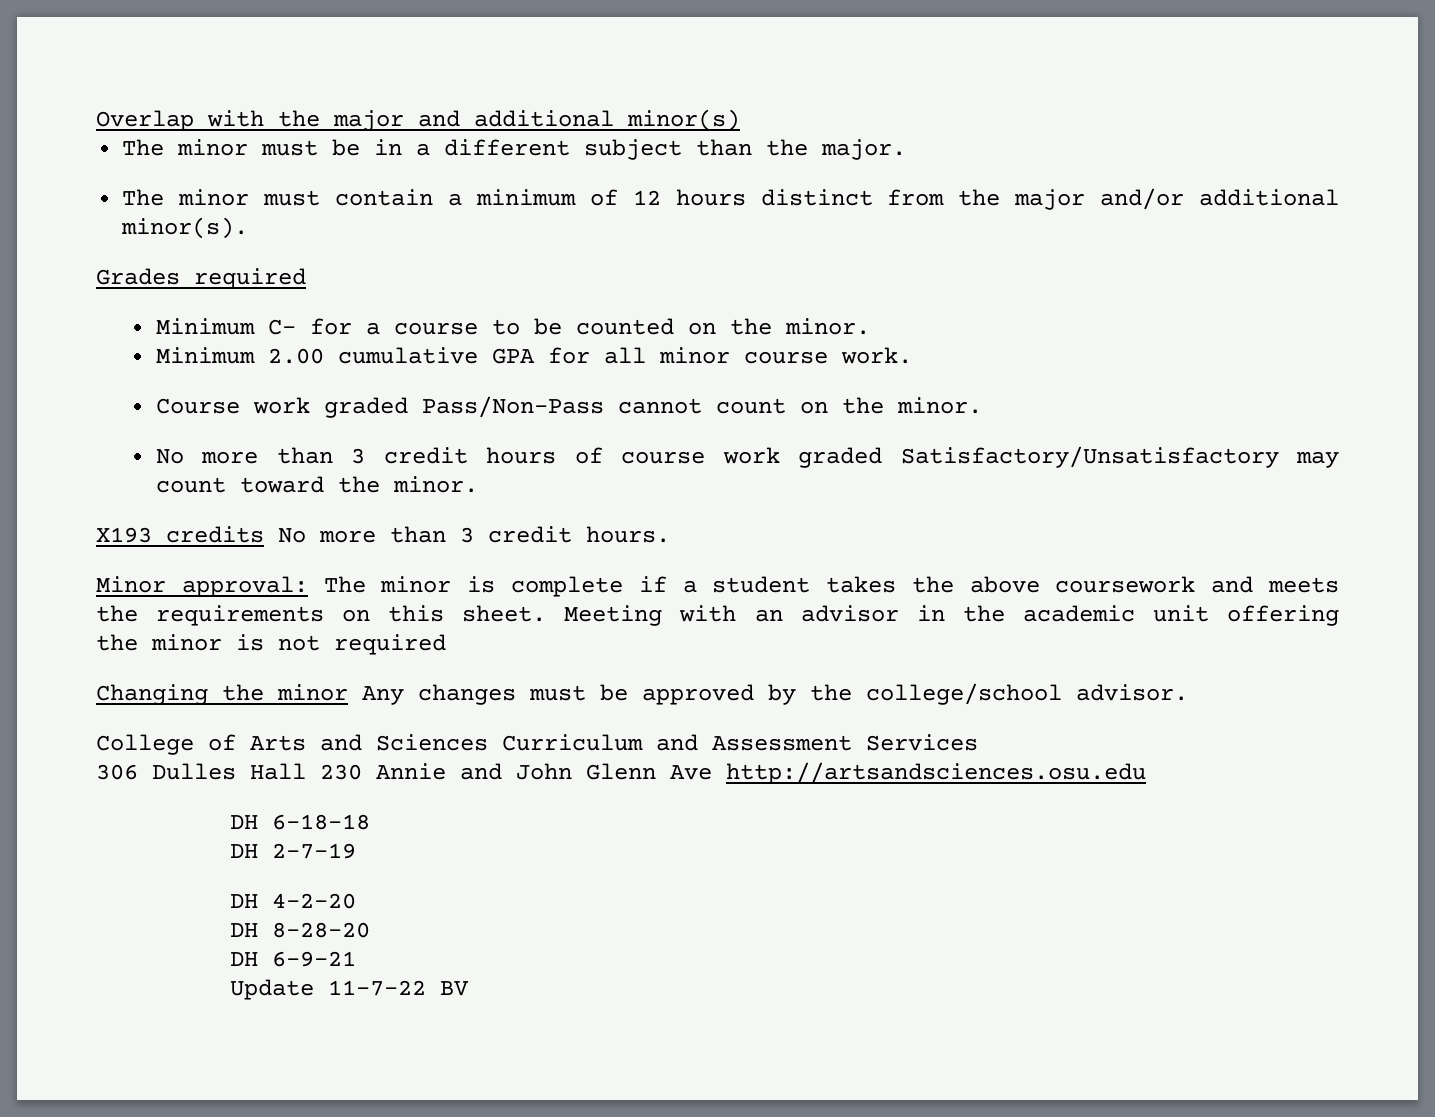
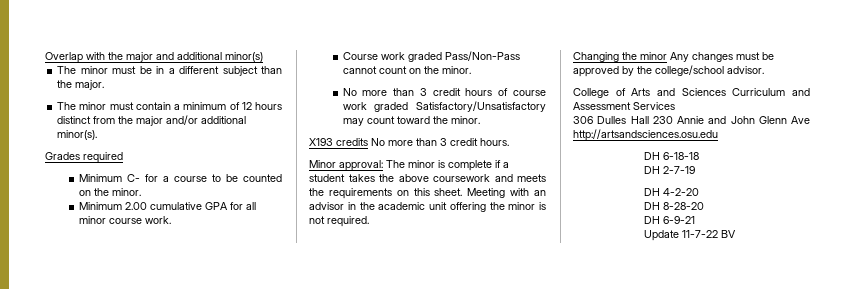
- Meeting with an advisor in the academic unit offering the minor is not required
+ Meeting with an advisor in the academic unit offering the minor is not required.

